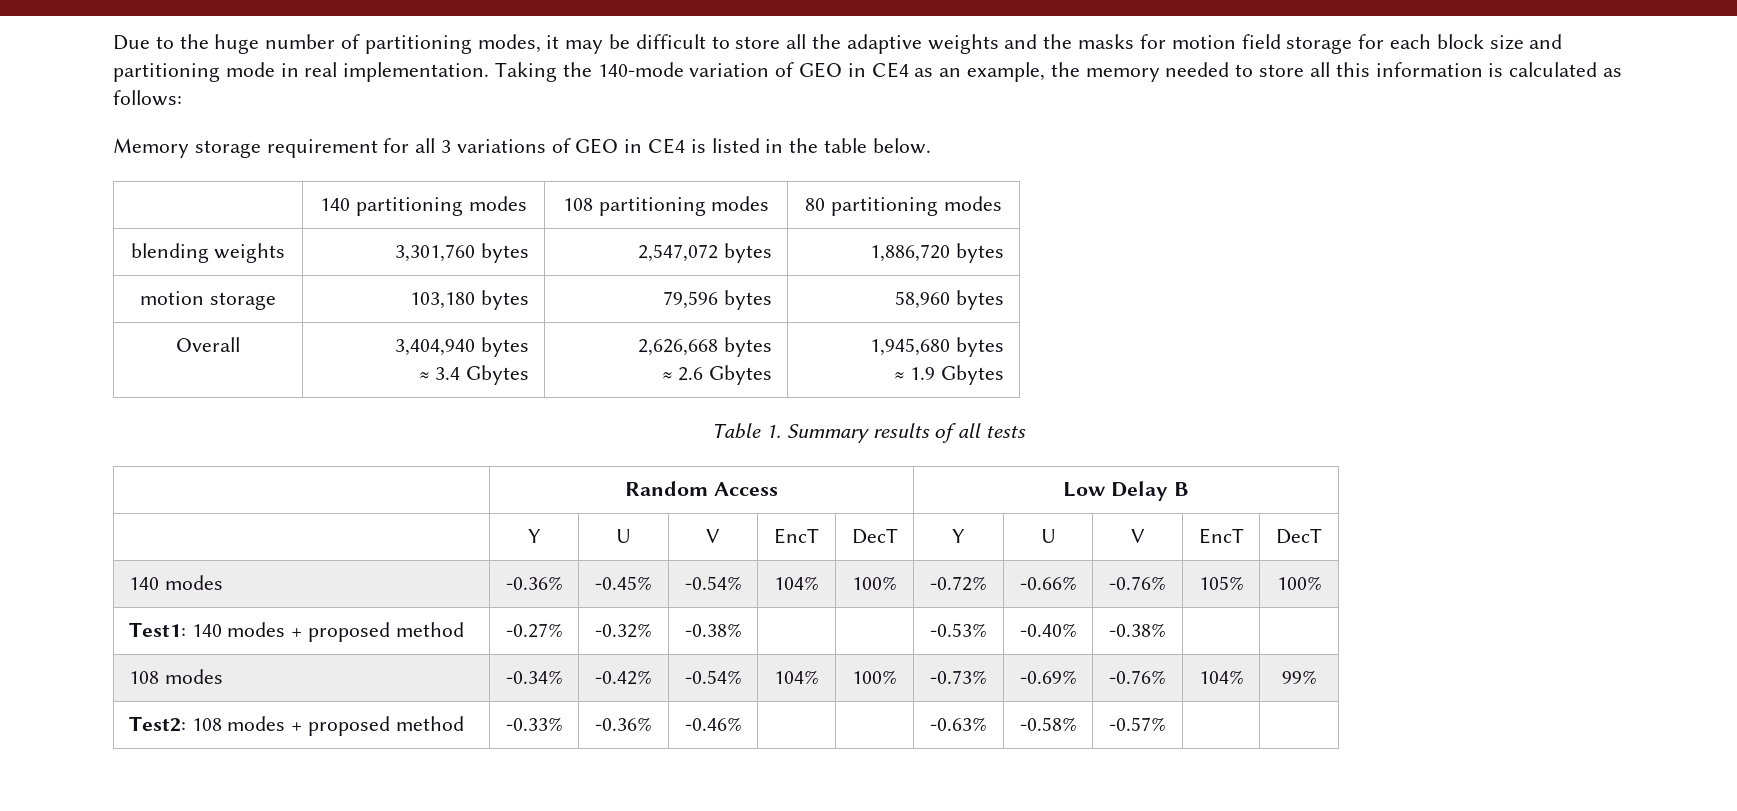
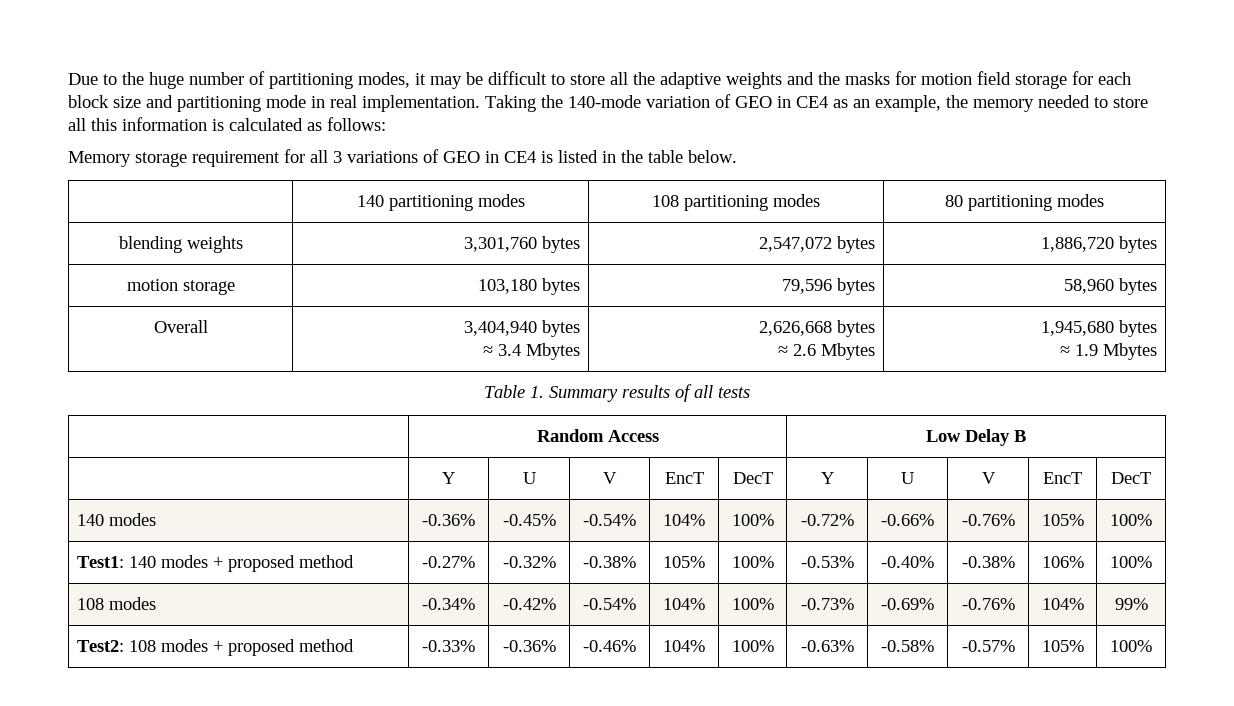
  Overall | 3,404,940 bytes
- ≈ 3.4 Gbytes | 2,626,668 bytes
- ≈ 2.6 Gbytes | 1,945,680 bytes
- ≈ 1.9 Gbytes
+ ≈ 3.4 Mbytes | 2,626,668 bytes
+ ≈ 2.6 Mbytes | 1,945,680 bytes
+ ≈ 1.9 Mbytes
- Test1: 140 modes + proposed method | -0.27% | -0.32% | -0.38% | | | -0.53% | -0.40% | -0.38% | |
+ Test1: 140 modes + proposed method | -0.27% | -0.32% | -0.38% | 105% | 100% | -0.53% | -0.40% | -0.38% | 106% | 100%
- Test2: 108 modes + proposed method | -0.33% | -0.36% | -0.46% | | | -0.63% | -0.58% | -0.57% | |
+ Test2: 108 modes + proposed method | -0.33% | -0.36% | -0.46% | 104% | 100% | -0.63% | -0.58% | -0.57% | 105% | 100%

